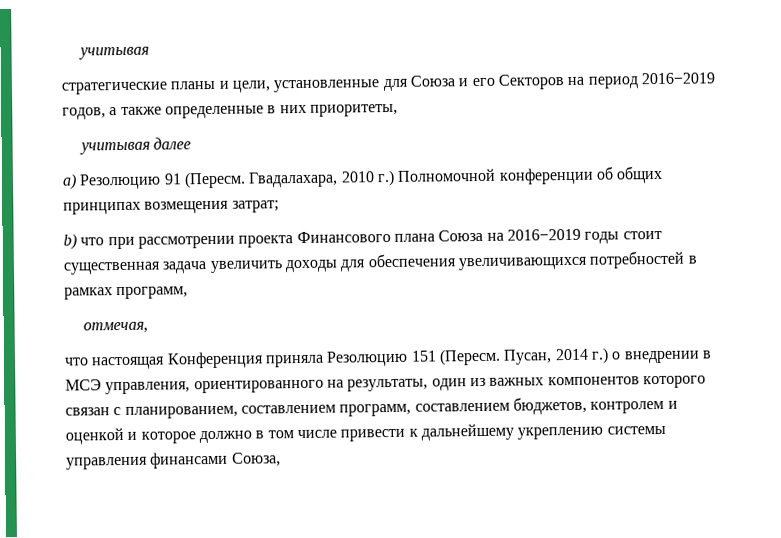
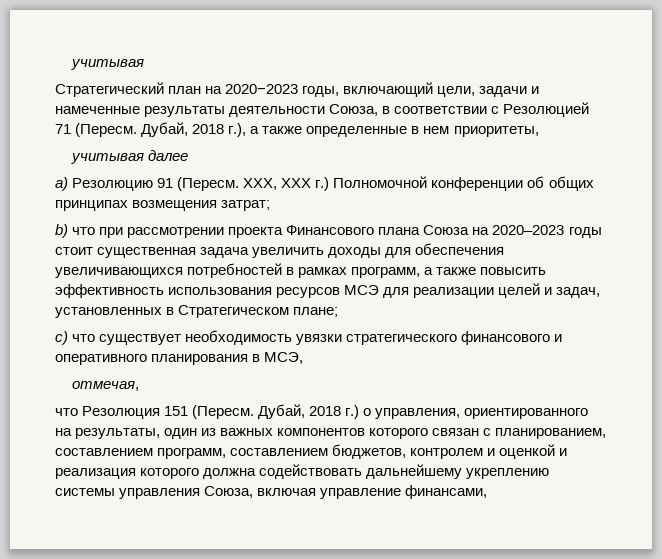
- стратегические планы и цели, установленные для Союза и его Секторов на период 2016−2019 годов, а также определенные в них приоритеты,
+ Стратегический план на 2020−2023 годы, включающий цели, задачи и намеченные результаты деятельности Союза, в соответствии с Резолюцией 71 (Пересм. Дубай, 2018 г.), а также определенные в нем приоритеты,
- Гвадалахара, 2010 г.) Полномочной конференции об общих принципах возмещения затрат;
+ XXX, XXX г.) Полномочной конференции об общих принципах возмещения затрат;
- b) что при рассмотрении проекта Финансового плана Союза на 2016−2019 годы стоит существенная задача увеличить доходы для обеспечения увеличивающихся потребностей в рамках программ,
+ b) что при рассмотрении проекта Финансового плана Союза на 2020–2023 годы стоит существенная задача увеличить доходы для обеспечения увеличивающихся потребностей в рамках программ, а также повысить эффективность использования ресурсов МСЭ для реализации целей и задач, установленных в Стратегическом плане;
+ c) что существует необходимость увязки стратегического финансового и оперативного планирования в МСЭ,
  отмечая,
- что настоящая Конференция приняла Резолюцию 151 (Пересм. Пусан, 2014 г.) о внедрении в МСЭ управления, ориентированного на результаты, один из важных компонентов которого связан с планированием, составлением программ, составлением бюджетов, контролем и оценкой и которое должно в том числе привести к дальнейшему укреплению системы управления финансами Союза,
+ что Резолюция 151 (Пересм. Дубай, 2018 г.) о управления, ориентированного на результаты, один из важных компонентов которого связан с планированием, составлением программ, составлением бюджетов, контролем и оценкой и реализация которого должна содействовать дальнейшему укреплению системы управления Союза, включая управление финансами,

